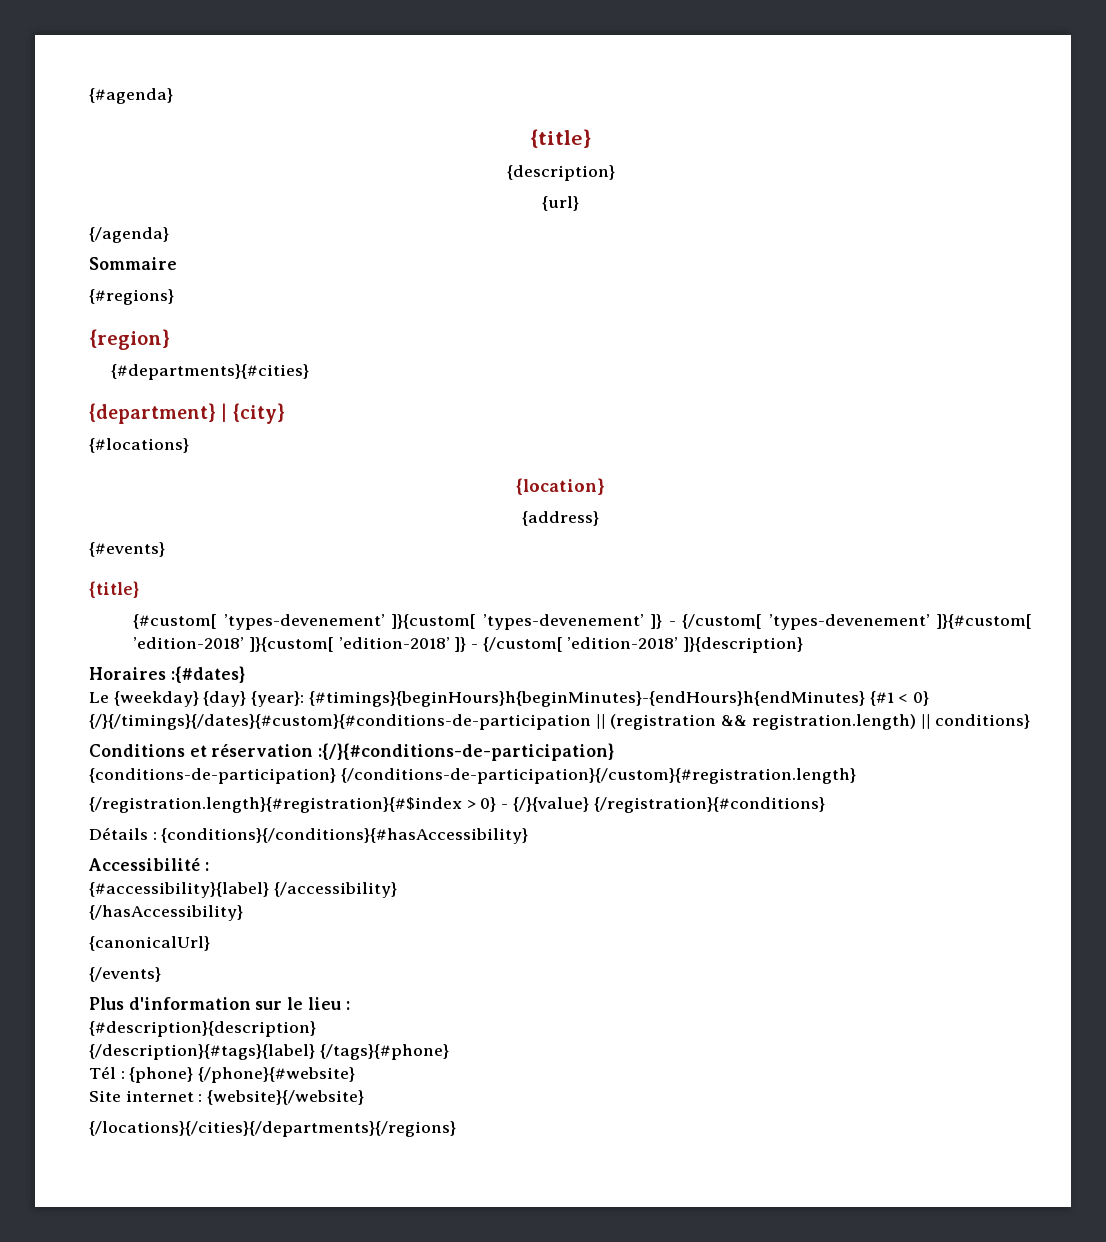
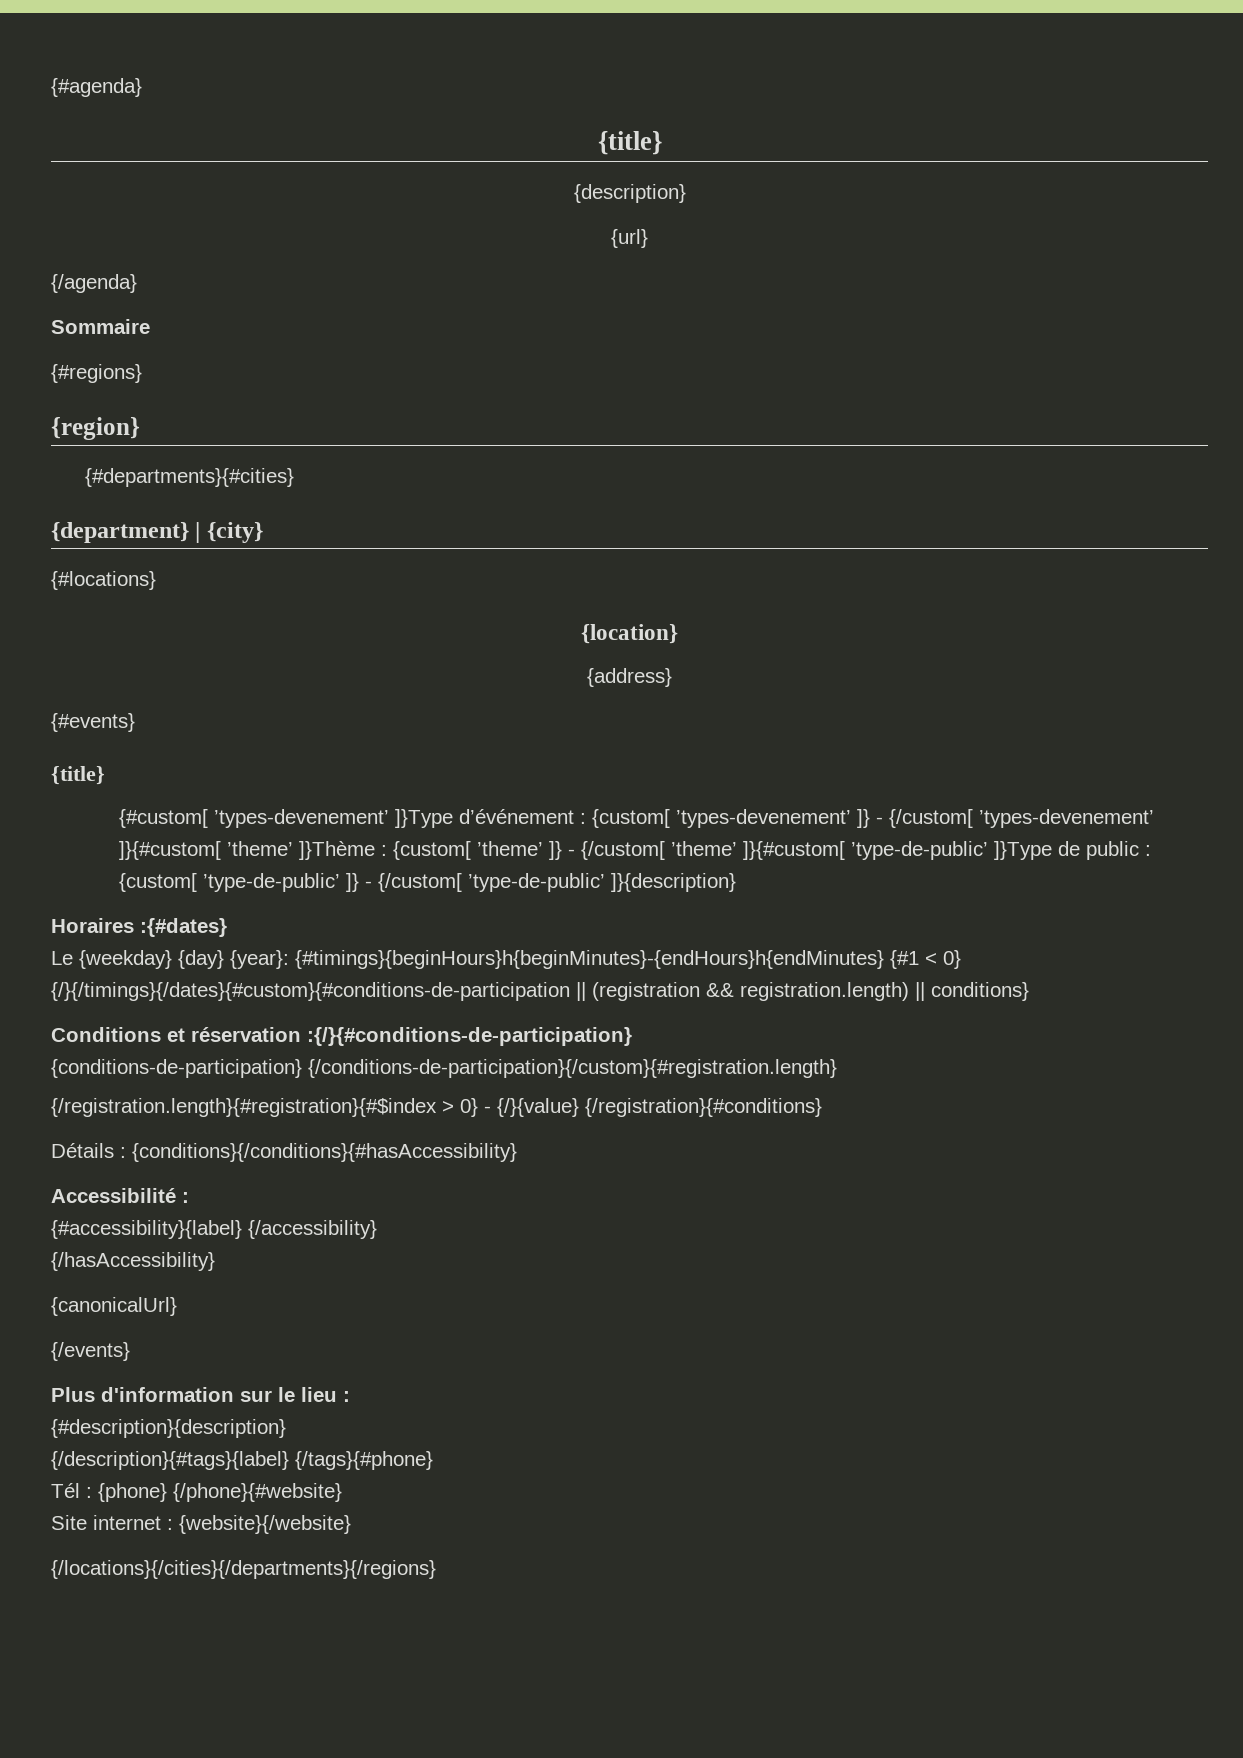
- {#custom[ ’types-devenement’ ]}{custom[ ’types-devenement’ ]} - {/custom[ ’types-devenement’ ]}{#custom[ ’edition-2018’ ]}{custom[ ’edition-2018’ ]} - {/custom[ ’edition-2018’ ]}{description}
+ {#custom[ ’types-devenement’ ]}Type d’événement : {custom[ ’types-devenement’ ]} - {/custom[ ’types-devenement’ ]}{#custom[ ’theme’ ]}Thème : {custom[ ’theme’ ]} - {/custom[ ’theme’ ]}{#custom[ ’type-de-public’ ]}Type de public : {custom[ ’type-de-public’ ]} - {/custom[ ’type-de-public’ ]}{description}

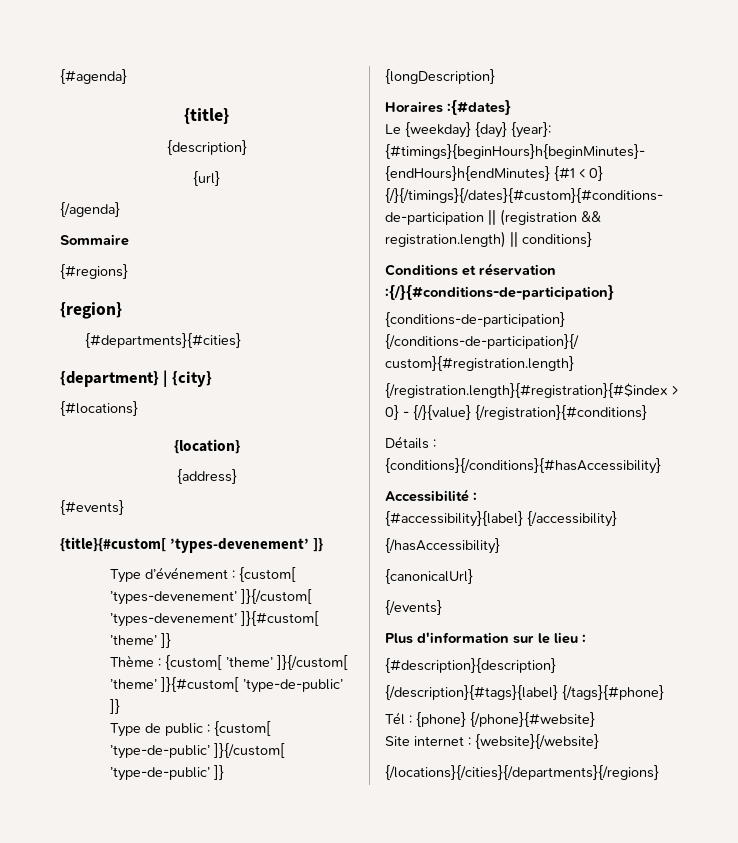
  {#events}
- {title}
- {#custom[ ’types-devenement’ ]}Type d’événement : {custom[ ’types-devenement’ ]} - {/custom[ ’types-devenement’ ]}{#custom[ ’theme’ ]}Thème : {custom[ ’theme’ ]} - {/custom[ ’theme’ ]}{#custom[ ’type-de-public’ ]}Type de public : {custom[ ’type-de-public’ ]} - {/custom[ ’type-de-public’ ]}{description}
+ {title}{#custom[ ’types-devenement’ ]}
+ Type d’événement : {custom[ ’types-devenement’ ]}{/custom[ ’types-devenement’ ]}{#custom[ ’theme’ ]}
+ Thème : {custom[ ’theme’ ]}{/custom[ ’theme’ ]}{#custom[ ’type-de-public’ ]}
+ Type de public : {custom[ ’type-de-public’ ]}{/custom[ ’type-de-public’ ]}
+ {longDescription}

